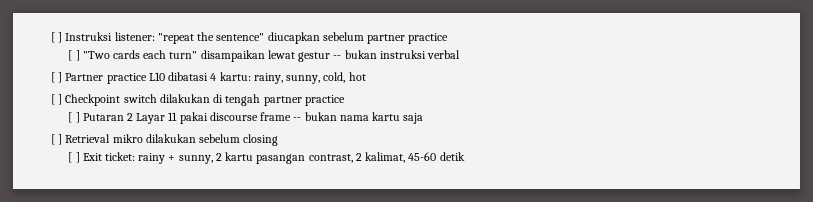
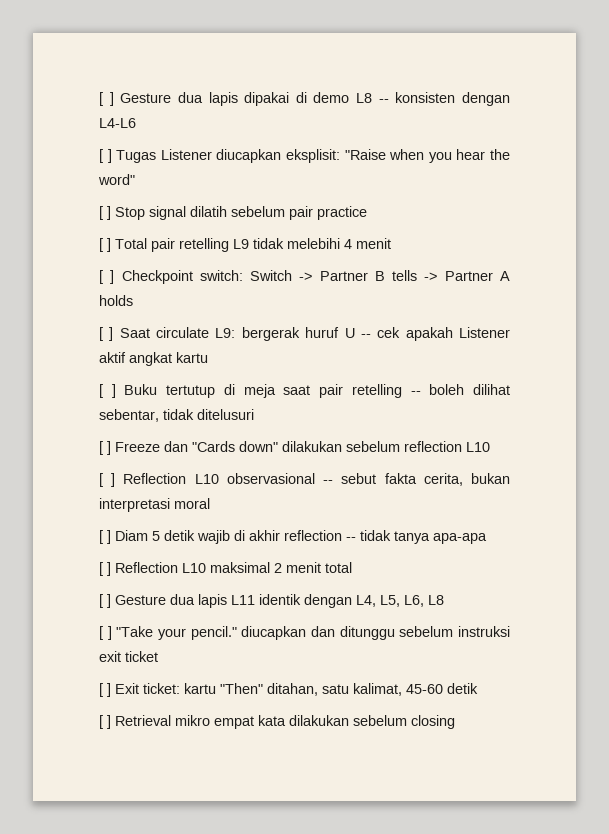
- [ ] Instruksi listener: "repeat the sentence" diucapkan sebelum partner practice
- [ ] "Two cards each turn" disampaikan lewat gestur -- bukan instruksi verbal
- [ ] Partner practice L10 dibatasi 4 kartu: rainy, sunny, cold, hot
- [ ] Checkpoint switch dilakukan di tengah partner practice
- [ ] Putaran 2 Layar 11 pakai discourse frame -- bukan nama kartu saja
+ [ ] Gesture dua lapis dipakai di demo L8 -- konsisten dengan L4-L6
+ [ ] Tugas Listener diucapkan eksplisit: "Raise when you hear the word"
+ [ ] Stop signal dilatih sebelum pair practice
+ [ ] Total pair retelling L9 tidak melebihi 4 menit
+ [ ] Checkpoint switch: Switch -> Partner B tells -> Partner A holds
+ [ ] Saat circulate L9: bergerak huruf U -- cek apakah Listener aktif angkat kartu
+ [ ] Buku tertutup di meja saat pair retelling -- boleh dilihat sebentar, tidak ditelusuri
+ [ ] Freeze dan "Cards down" dilakukan sebelum reflection L10
+ [ ] Reflection L10 observasional -- sebut fakta cerita, bukan interpretasi moral
+ [ ] Diam 5 detik wajib di akhir reflection -- tidak tanya apa-apa
+ [ ] Reflection L10 maksimal 2 menit total
+ [ ] Gesture dua lapis L11 identik dengan L4, L5, L6, L8
+ [ ] "Take your pencil." diucapkan dan ditunggu sebelum instruksi exit ticket
+ [ ] Exit ticket: kartu "Then" ditahan, satu kalimat, 45-60 detik
- [ ] Retrieval mikro dilakukan sebelum closing
+ [ ] Retrieval mikro empat kata dilakukan sebelum closing
- [ ] Exit ticket: rainy + sunny, 2 kartu pasangan contrast, 2 kalimat, 45-60 detik

